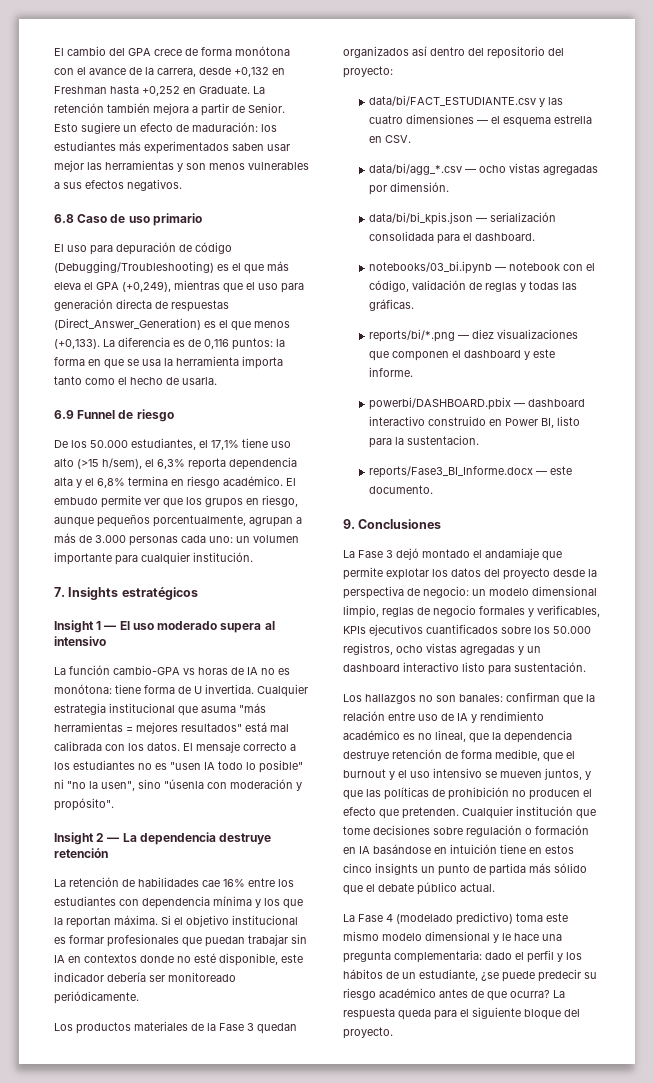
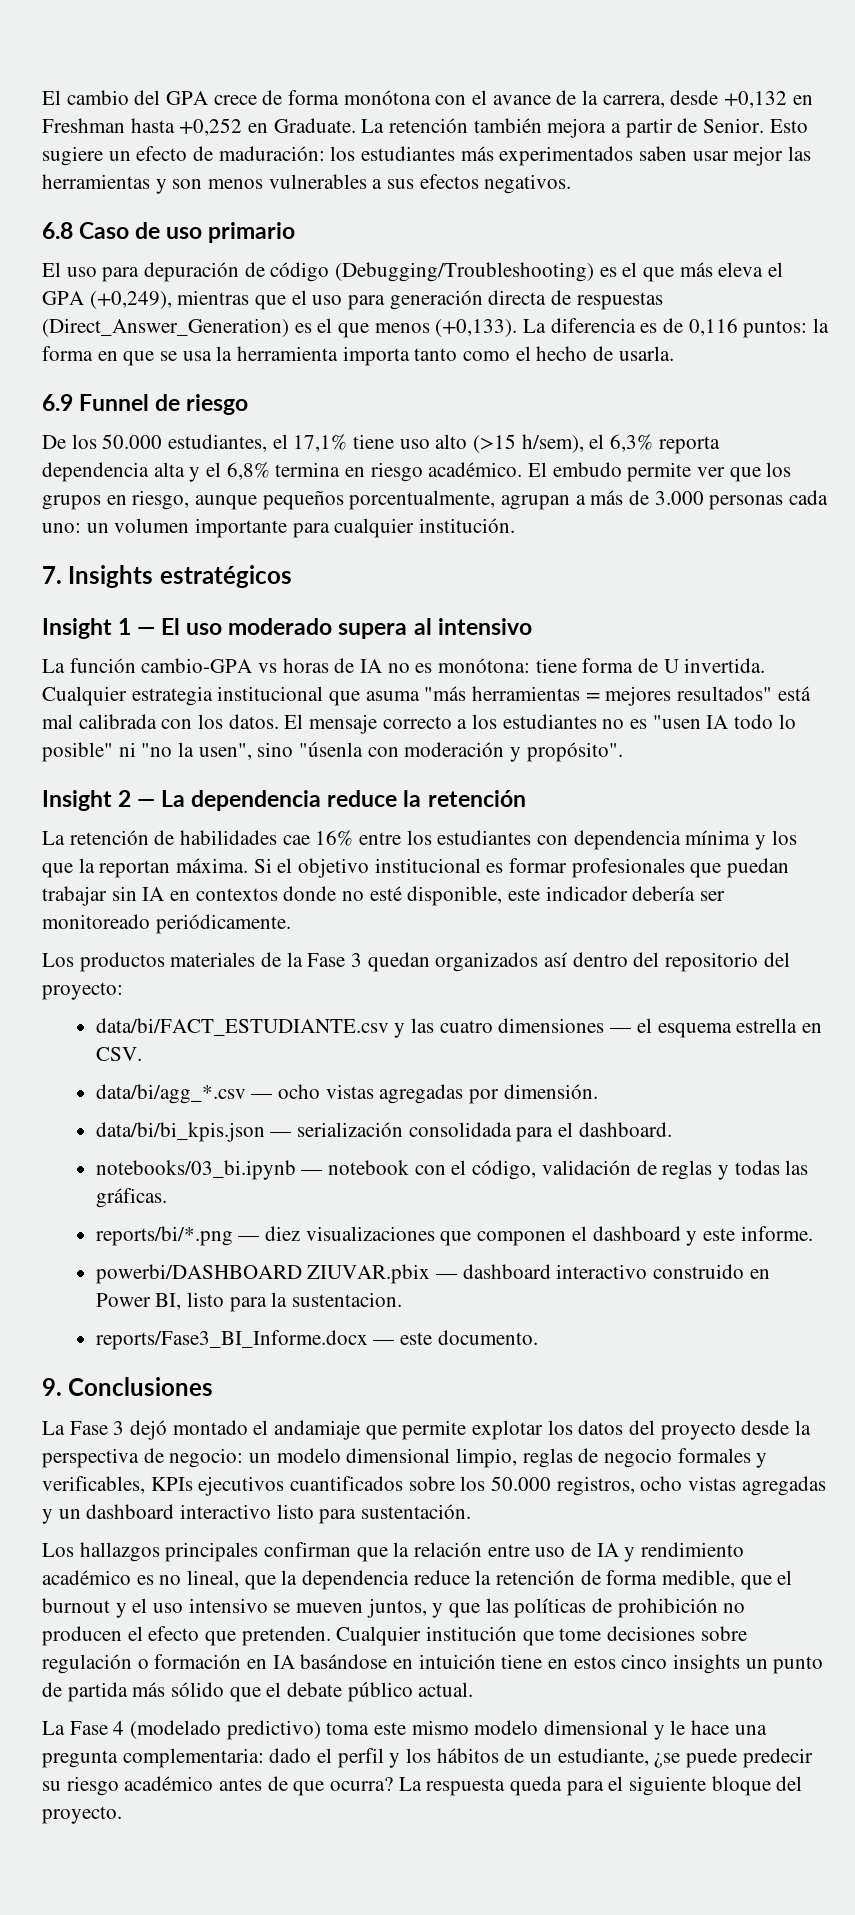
- Insight 2 — La dependencia destruye retención
+ Insight 2 — La dependencia reduce la retención
- powerbi/DASHBOARD.pbix — dashboard interactivo construido en Power BI, listo para la sustentacion.
+ powerbi/DASHBOARD ZIUVAR.pbix — dashboard interactivo construido en Power BI, listo para la sustentacion.
- Los hallazgos no son banales: confirman que la relación entre uso de IA y rendimiento académico es no lineal, que la dependencia destruye retención de forma medible, que el burnout y el uso intensivo se mueven juntos, y que las políticas de prohibición no producen el efecto que pretenden.
+ Los hallazgos principales confirman que la relación entre uso de IA y rendimiento académico es no lineal, que la dependencia reduce la retención de forma medible, que el burnout y el uso intensivo se mueven juntos, y que las políticas de prohibición no producen el efecto que pretenden.

